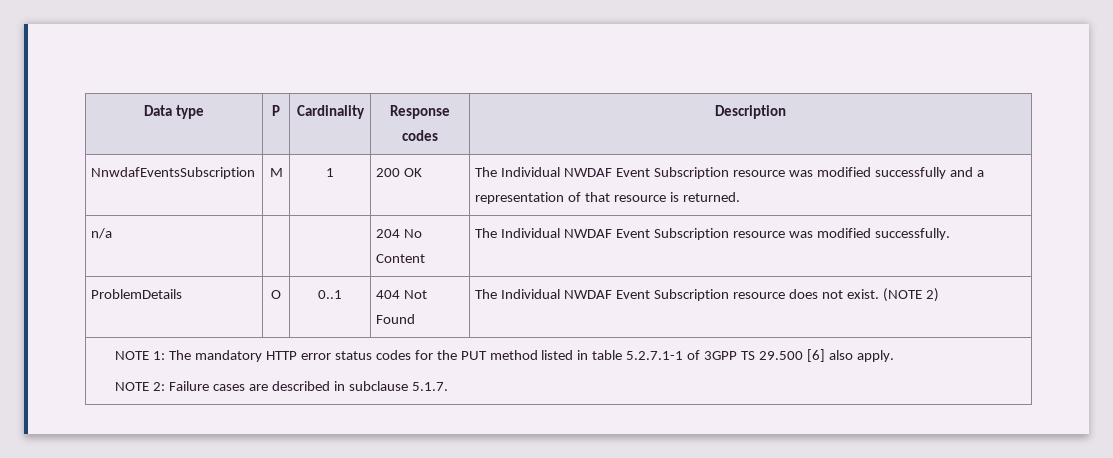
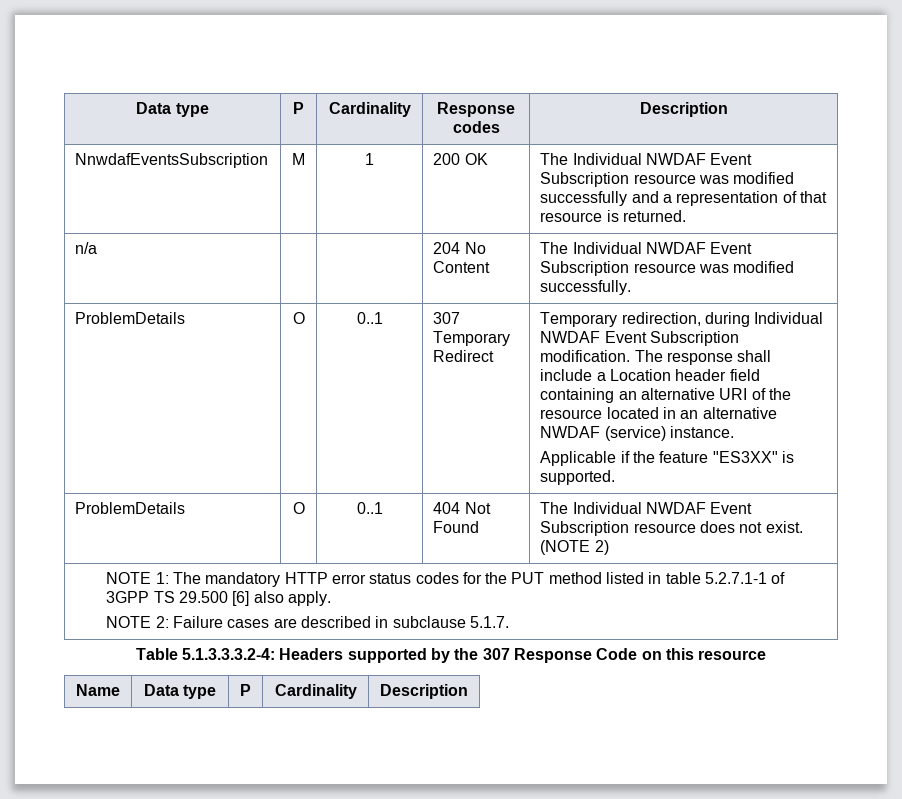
+ ProblemDetails | O | 0..1 | 307 Temporary Redirect | Temporary redirection, during Individual NWDAF Event Subscription modification. The response shall include a Location header field containing an alternative URI of the resource located in an alternative NWDAF (service) instance.
+ Applicable if the feature "ES3XX" is supported.
+ Table 5.1.3.3.3.2-4: Headers supported by the 307 Response Code on this resource
+ Name | Data type | P | Cardinality | Description

